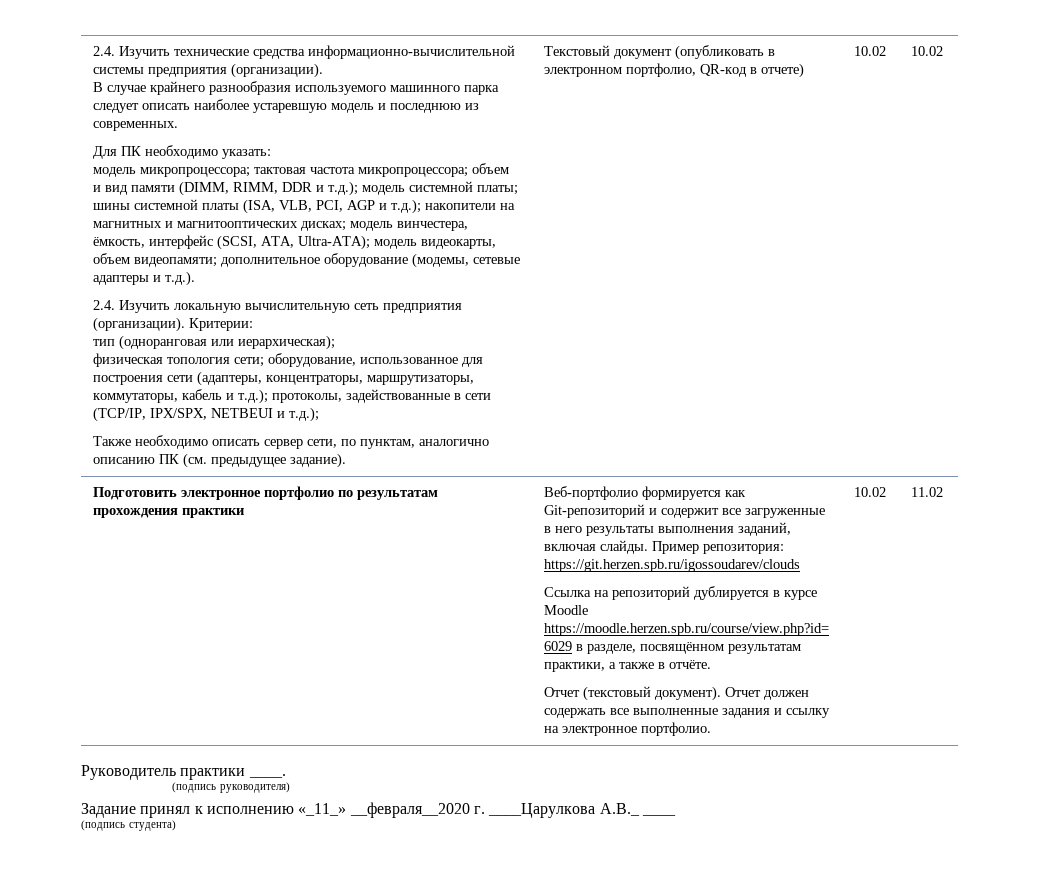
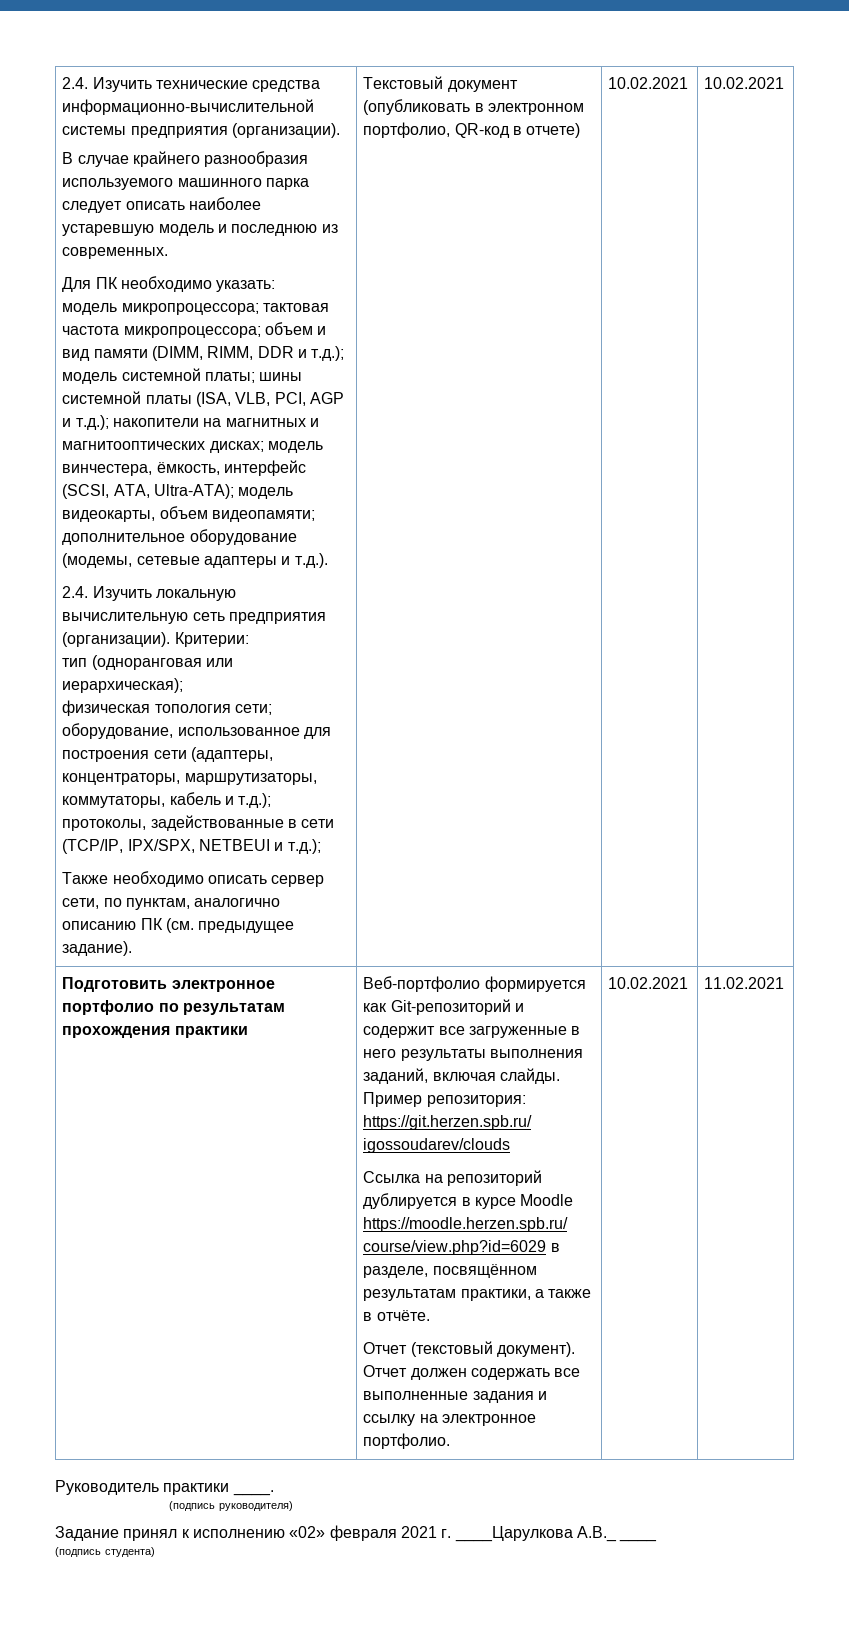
- 10.02 | 10.02
+ 10.02.2021 | 10.02.2021
- 10.02 | 11.02
+ 10.02.2021 | 11.02.2021
- Задание принял к исполнению «_11_» __февраля__2020 г. ____Царулкова А.В._ ____
+ Задание принял к исполнению «02» февраля 2021 г. ____Царулкова А.В._ ____

